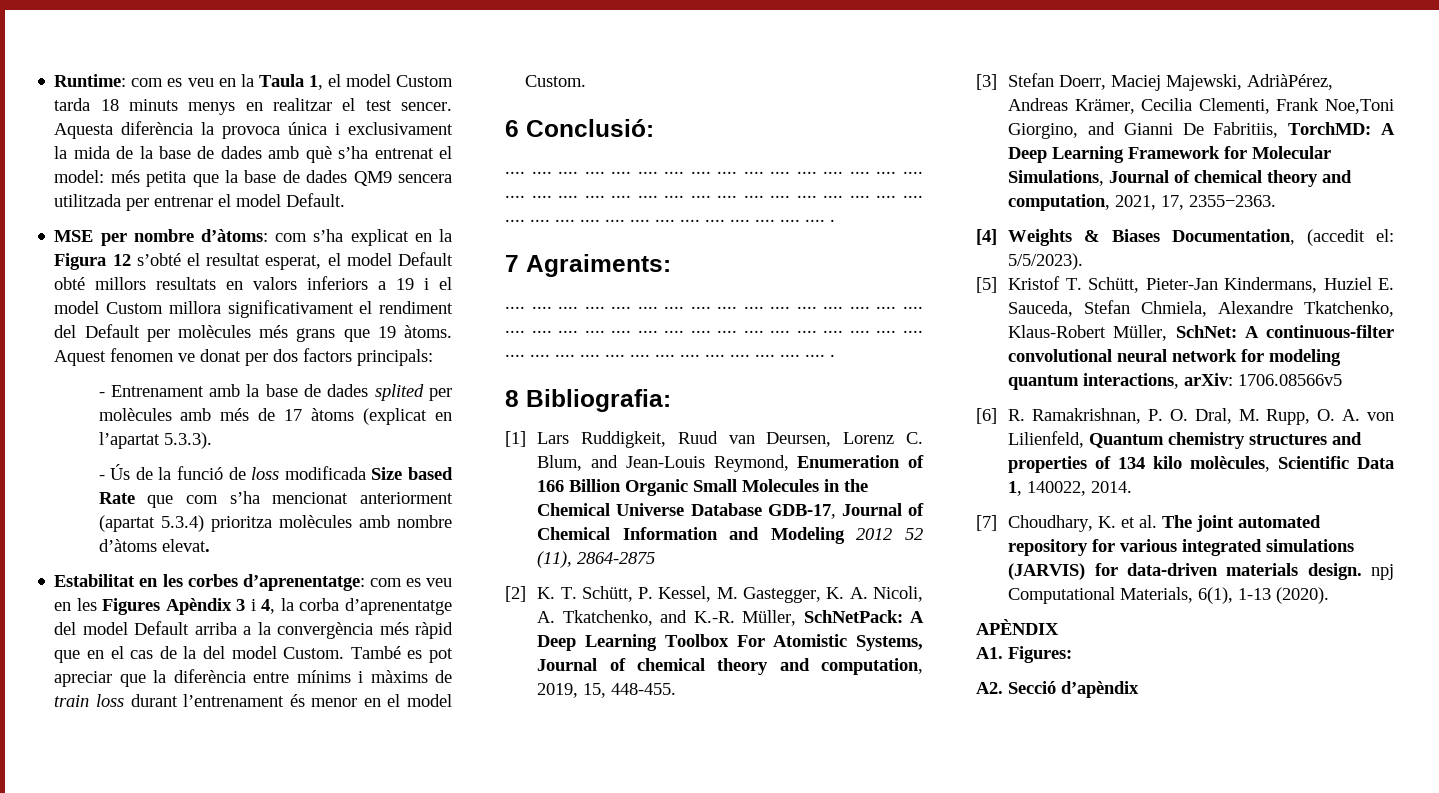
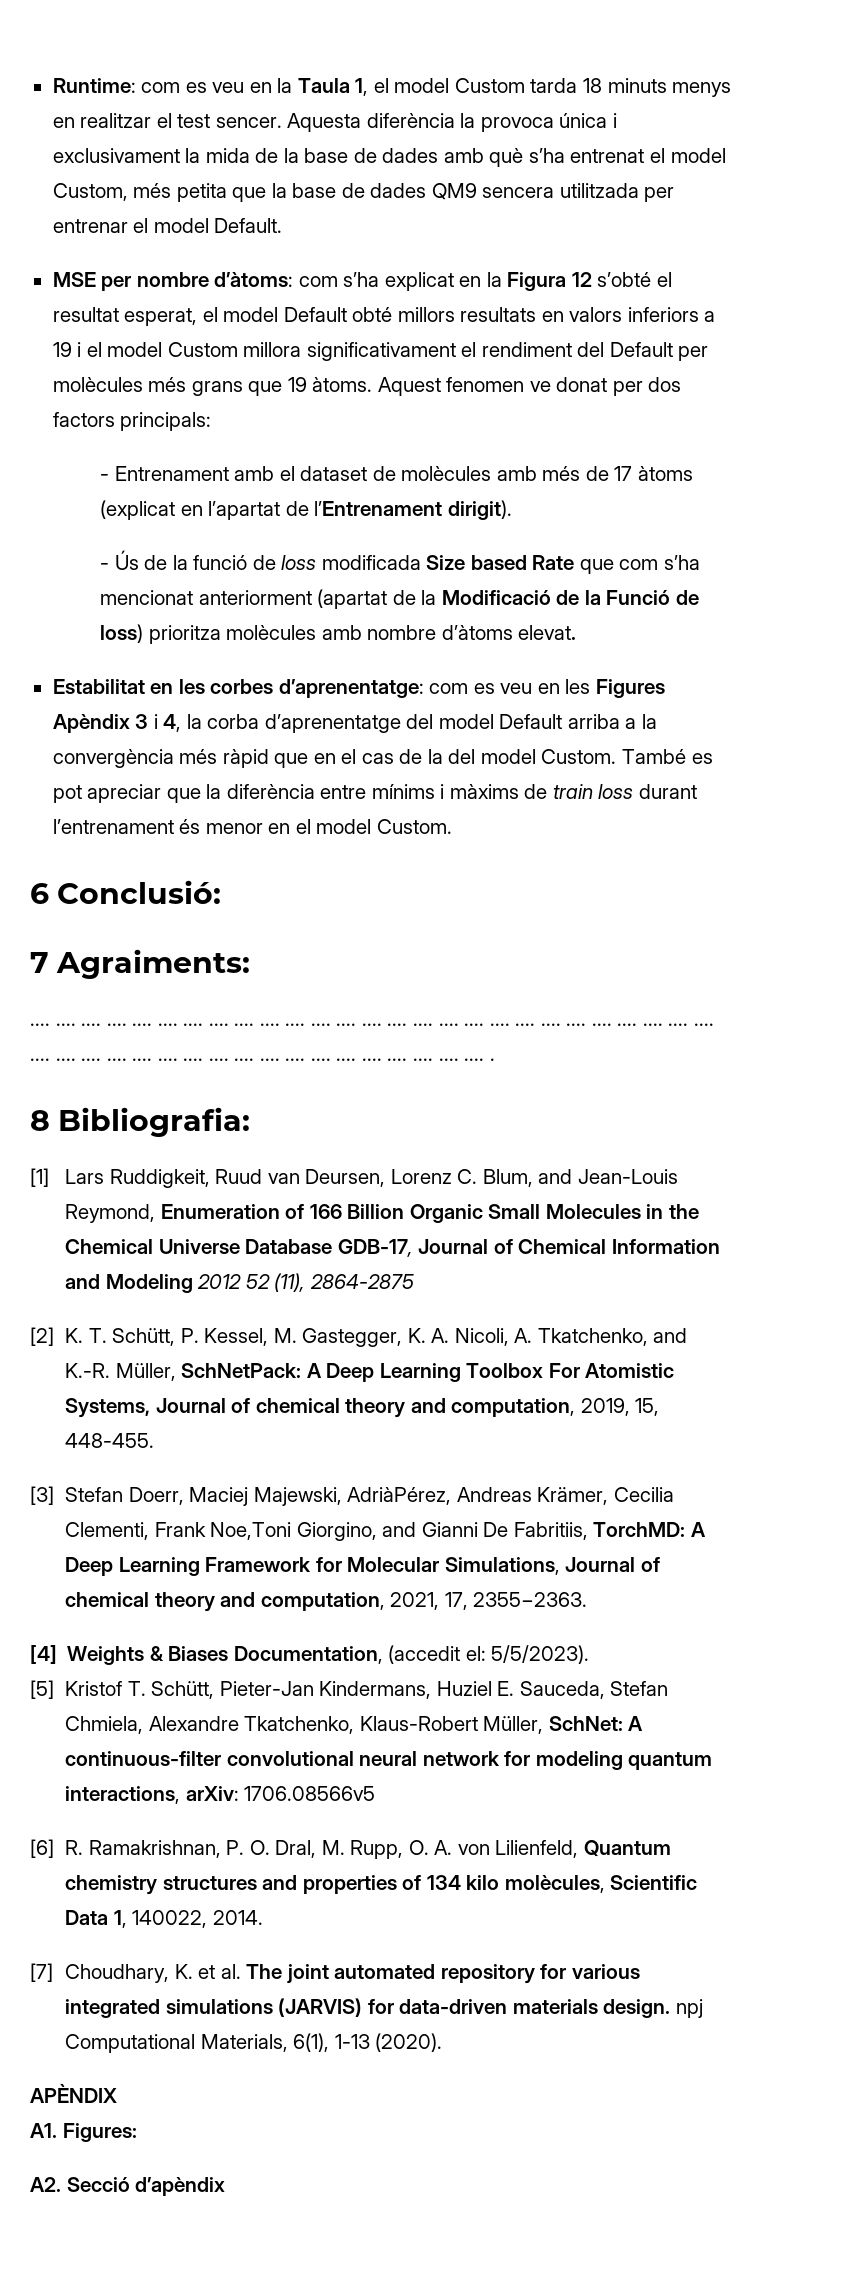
- Aquesta diferència la provoca única i exclusivament la mida de la base de dades amb què s’ha entrenat el model: més petita que la base de dades QM9 sencera utilitzada per entrenar el model Default.
+ Aquesta diferència la provoca única i exclusivament la mida de la base de dades amb què s’ha entrenat el model Custom, més petita que la base de dades QM9 sencera utilitzada per entrenar el model Default.
- - Entrenament amb la base de dades splited per molècules amb més de 17 àtoms (explicat en l’apartat 5.3.3).
+ - Entrenament amb el dataset de molècules amb més de 17 àtoms (explicat en l’apartat de l’Entrenament dirigit).
- - Ús de la funció de loss modificada Size based Rate que com s’ha mencionat anteriorment (apartat 5.3.4) prioritza molècules amb nombre d’àtoms elevat.
+ - Ús de la funció de loss modificada Size based Rate que com s’ha mencionat anteriorment (apartat de la Modificació de la Funció de loss) prioritza molècules amb nombre d’àtoms elevat.
  6 Conclusió:
- .... .... .... .... .... .... .... .... .... .... .... .... .... .... .... .... .... .... .... .... .... .... .... .... .... .... .... .... .... .... .... .... .... .... .... .... .... .... .... .... .... .... .... .... .... .

